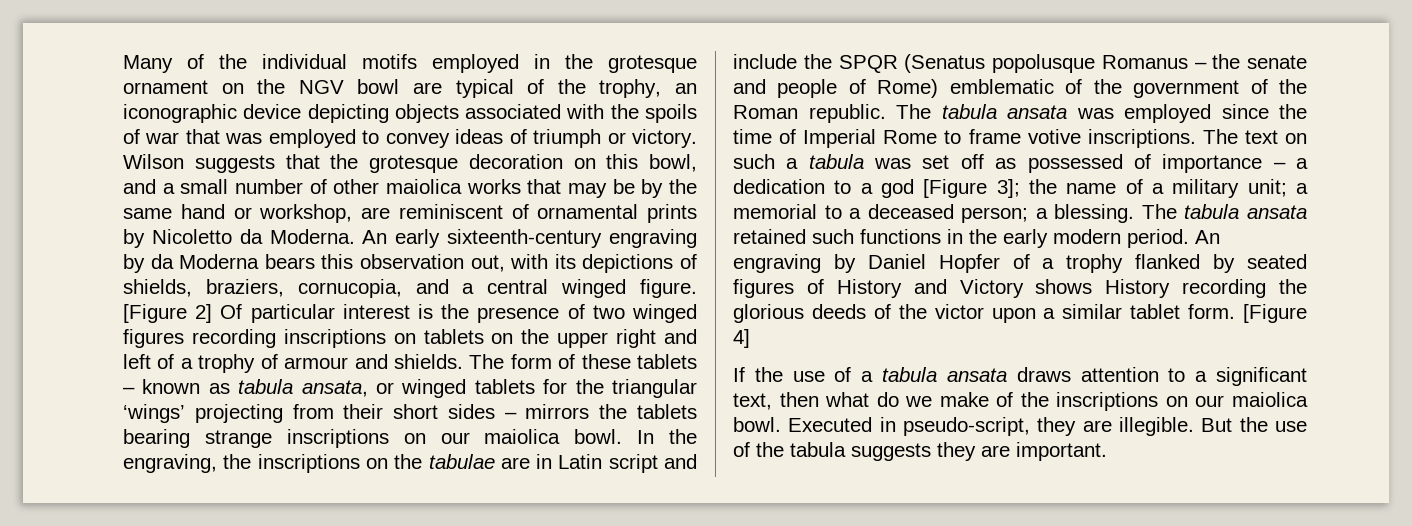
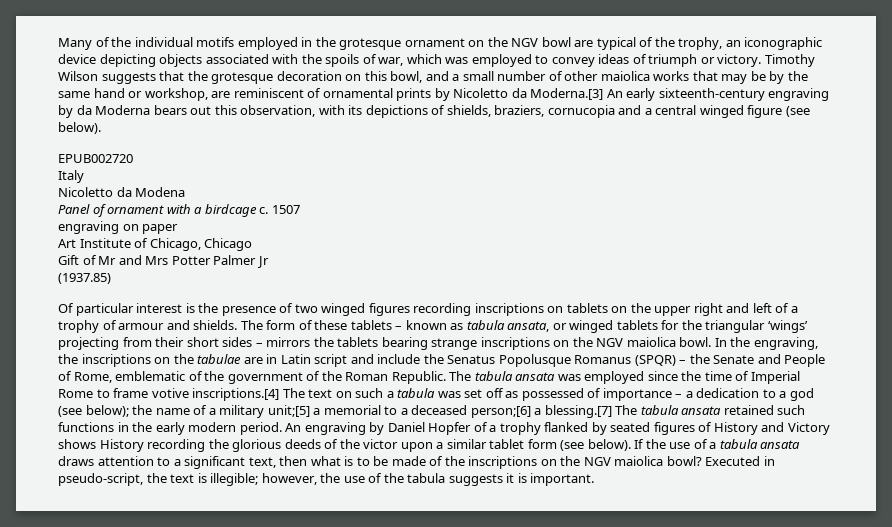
- Many of the individual motifs employed in the grotesque ornament on the NGV bowl are typical of the trophy, an iconographic device depicting objects associated with the spoils of war that was employed to convey ideas of triumph or victory.
+ Many of the individual motifs employed in the grotesque ornament on the NGV bowl are typical of the trophy, an iconographic device depicting objects associated with the spoils of war, which was employed to convey ideas of triumph or victory.
- Wilson suggests that the grotesque decoration on this bowl, and a small number of other maiolica works that may be by the same hand or workshop, are reminiscent of ornamental prints by Nicoletto da Moderna. An early sixteenth-century engraving by da Moderna bears this observation out, with its depictions of shields, braziers, cornucopia, and a central winged figure. [Figure 2] Of particular interest is the presence of two winged figures recording inscriptions on tablets on the upper right and left of a trophy of armour and shields.
+ Timothy Wilson suggests that the grotesque decoration on this bowl, and a small number of other maiolica works that may be by the same hand or workshop, are reminiscent of ornamental prints by Nicoletto da Moderna.[3] An early sixteenth-century engraving by da Moderna bears out this observation, with its depictions of shields, braziers, cornucopia and a central winged figure (see below).
+ EPUB002720
+ Italy
+ Nicoletto da Modena
+ Panel of ornament with a birdcage c. 1507
+ engraving on paper
+ Art Institute of Chicago, Chicago
+ Gift of Mr and Mrs Potter Palmer Jr
+ (1937.85)
+ Of particular interest is the presence of two winged figures recording inscriptions on tablets on the upper right and left of a trophy of armour and shields.
- The form of these tablets – known as tabula ansata, or winged tablets for the triangular ‘wings’ projecting from their short sides – mirrors the tablets bearing strange inscriptions on our maiolica bowl.
+ The form of these tablets – known as tabula ansata, or winged tablets for the triangular ‘wings’ projecting from their short sides – mirrors the tablets bearing strange inscriptions on the NGV maiolica bowl.
- In the engraving, the inscriptions on the tabulae are in Latin script and include the SPQR (Senatus popolusque Romanus – the senate and people of Rome) emblematic of the government of the Roman republic.
+ In the engraving, the inscriptions on the tabulae are in Latin script and include the Senatus Popolusque Romanus (SPQR) – the Senate and People of Rome, emblematic of the government of the Roman Republic.
- The tabula ansata was employed since the time of Imperial Rome to frame votive inscriptions. The text on such a tabula was set off as possessed of importance – a dedication to a god [Figure 3]; the name of a military unit; a memorial to a deceased person; a blessing. The tabula ansata retained such functions in the early modern period.
+ The tabula ansata was employed since the time of Imperial Rome to frame votive inscriptions.[4] The text on such a tabula was set off as possessed of importance – a dedication to a god (see below); the name of a military unit;[5] a memorial to a deceased person;[6] a blessing.[7] The tabula ansata retained such functions in the early modern period.
- An engraving by Daniel Hopfer of a trophy flanked by seated figures of History and Victory shows History recording the glorious deeds of the victor upon a similar tablet form. [Figure 4]
- If the use of a tabula ansata draws attention to a significant text, then what do we make of the inscriptions on our maiolica bowl. Executed in pseudo-script, they are illegible. But the use of the tabula suggests they are important.
+ An engraving by Daniel Hopfer of a trophy flanked by seated figures of History and Victory shows History recording the glorious deeds of the victor upon a similar tablet form (see below). If the use of a tabula ansata draws attention to a significant text, then what is to be made of the inscriptions on the NGV maiolica bowl? Executed in pseudo-script, the text is illegible; however, the use of the tabula suggests it is important.

